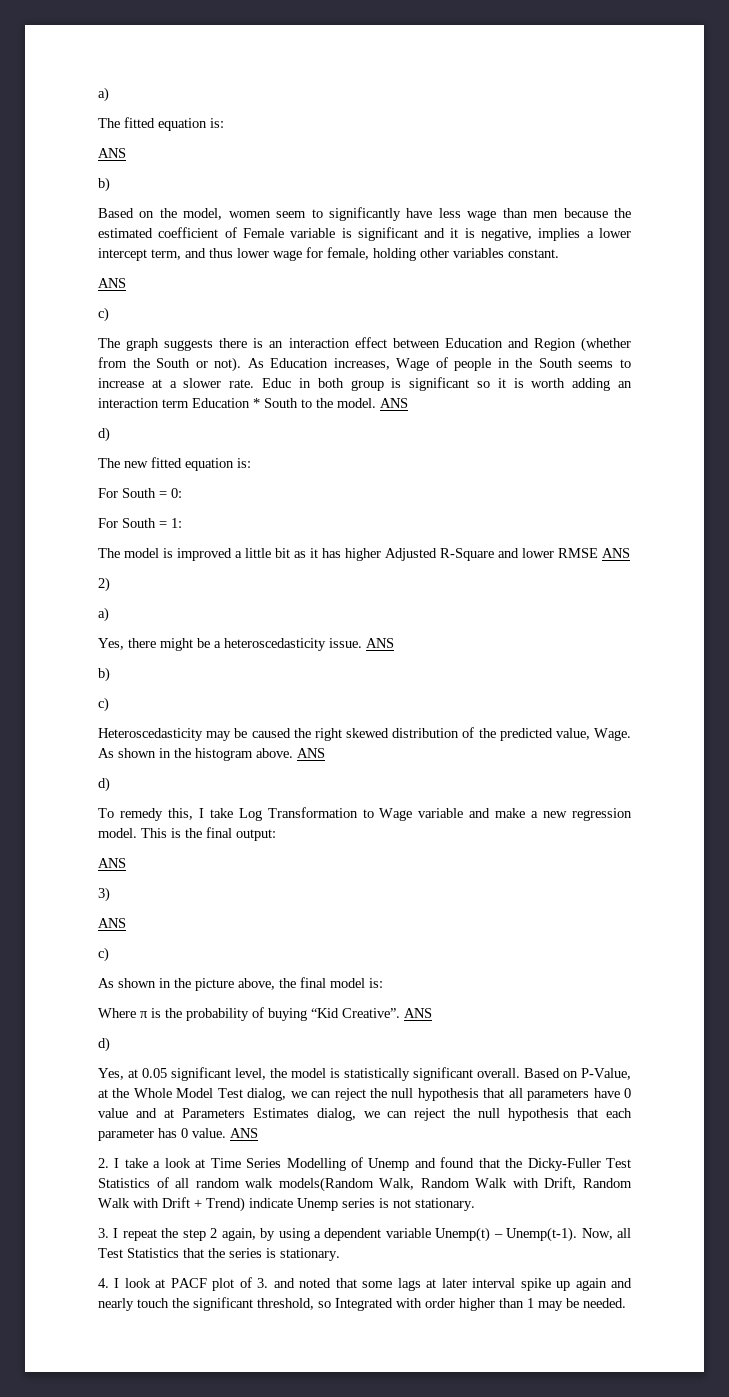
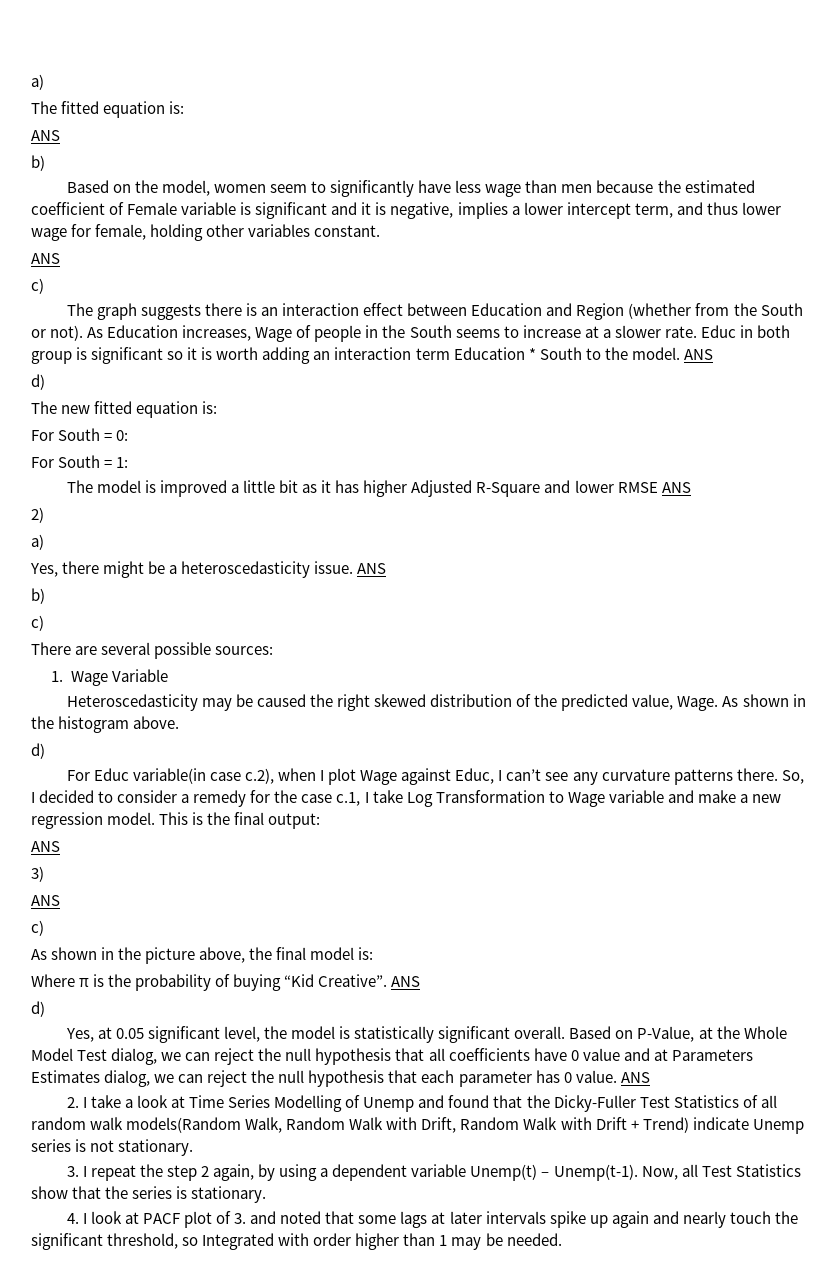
+ There are several possible sources:
+ 1. Wage Variable
- As shown in the histogram above. ANS
+ As shown in the histogram above.
  d)
- To remedy this, I take Log Transformation to Wage variable and make a new regression model.
+ For Educ variable(in case c.2), when I plot Wage against Educ, I can’t see any curvature patterns there. So, I decided to consider a remedy for the case c.1, I take Log Transformation to Wage variable and make a new regression model.
- Based on P-Value, at the Whole Model Test dialog, we can reject the null hypothesis that all parameters have 0 value and at Parameters Estimates dialog, we can reject the null hypothesis that each parameter has 0 value.
+ Based on P-Value, at the Whole Model Test dialog, we can reject the null hypothesis that all coefficients have 0 value and at Parameters Estimates dialog, we can reject the null hypothesis that each parameter has 0 value.
- Now, all Test Statistics that the series is stationary.
+ Now, all Test Statistics show that the series is stationary.
- 4. I look at PACF plot of 3. and noted that some lags at later interval spike up again and nearly touch the significant threshold, so Integrated with order higher than 1 may be needed.
+ 4. I look at PACF plot of 3. and noted that some lags at later intervals spike up again and nearly touch the significant threshold, so Integrated with order higher than 1 may be needed.

